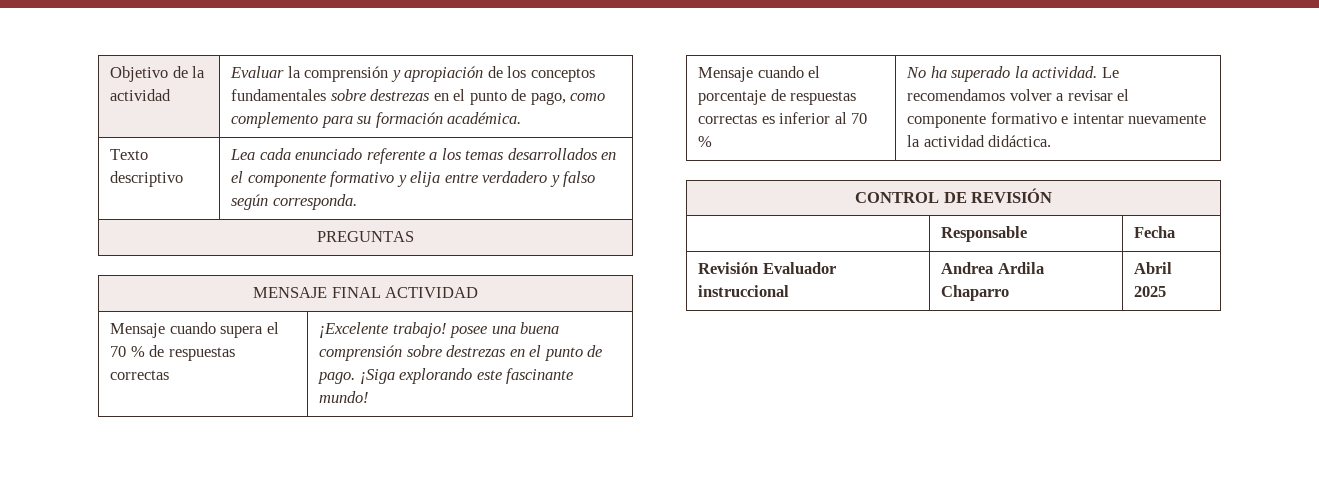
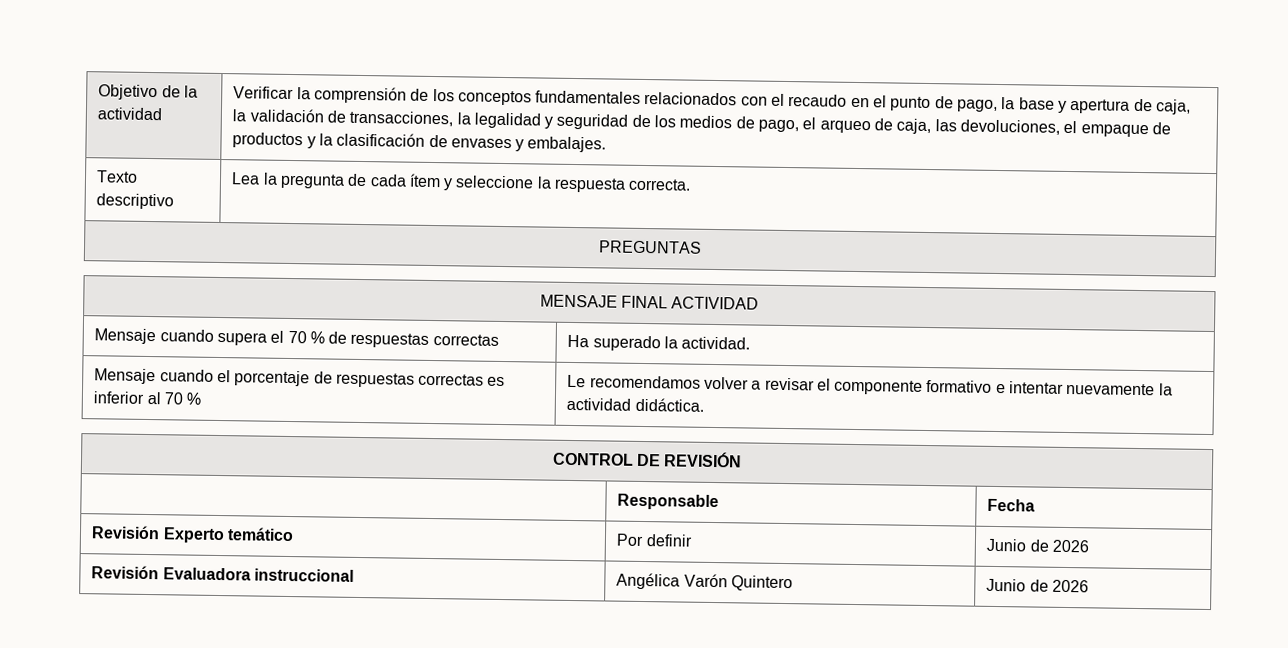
- Evaluar la comprensión y apropiación de los conceptos fundamentales sobre destrezas en el punto de pago, como complemento para su formación académica.
- Texto descriptivo | Lea cada enunciado referente a los temas desarrollados en el componente formativo y elija entre verdadero y falso según corresponda.
+ Verificar la comprensión de los conceptos fundamentales relacionados con el recaudo en el punto de pago, la base y apertura de caja, la validación de transacciones, la legalidad y seguridad de los medios de pago, el arqueo de caja, las devoluciones, el empaque de productos y la clasificación de envases y embalajes.
+ Texto descriptivo | Lea la pregunta de cada ítem y seleccione la respuesta correcta.
- Mensaje cuando supera el 70 % de respuestas correctas | ¡Excelente trabajo! posee una buena comprensión sobre destrezas en el punto de pago. ¡Siga explorando este fascinante mundo!
+ Mensaje cuando supera el 70 % de respuestas correctas | Ha superado la actividad.
- Mensaje cuando el porcentaje de respuestas correctas es inferior al 70 % | No ha superado la actividad. Le recomendamos volver a revisar el componente formativo e intentar nuevamente la actividad didáctica.
+ Mensaje cuando el porcentaje de respuestas correctas es inferior al 70 % | Le recomendamos volver a revisar el componente formativo e intentar nuevamente la actividad didáctica.
- Revisión Evaluador instruccional | Andrea Ardila Chaparro | Abril 2025
+ Revisión Experto temático | Por definir | Junio de 2026
+ Revisión Evaluadora instruccional | Angélica Varón Quintero | Junio de 2026

